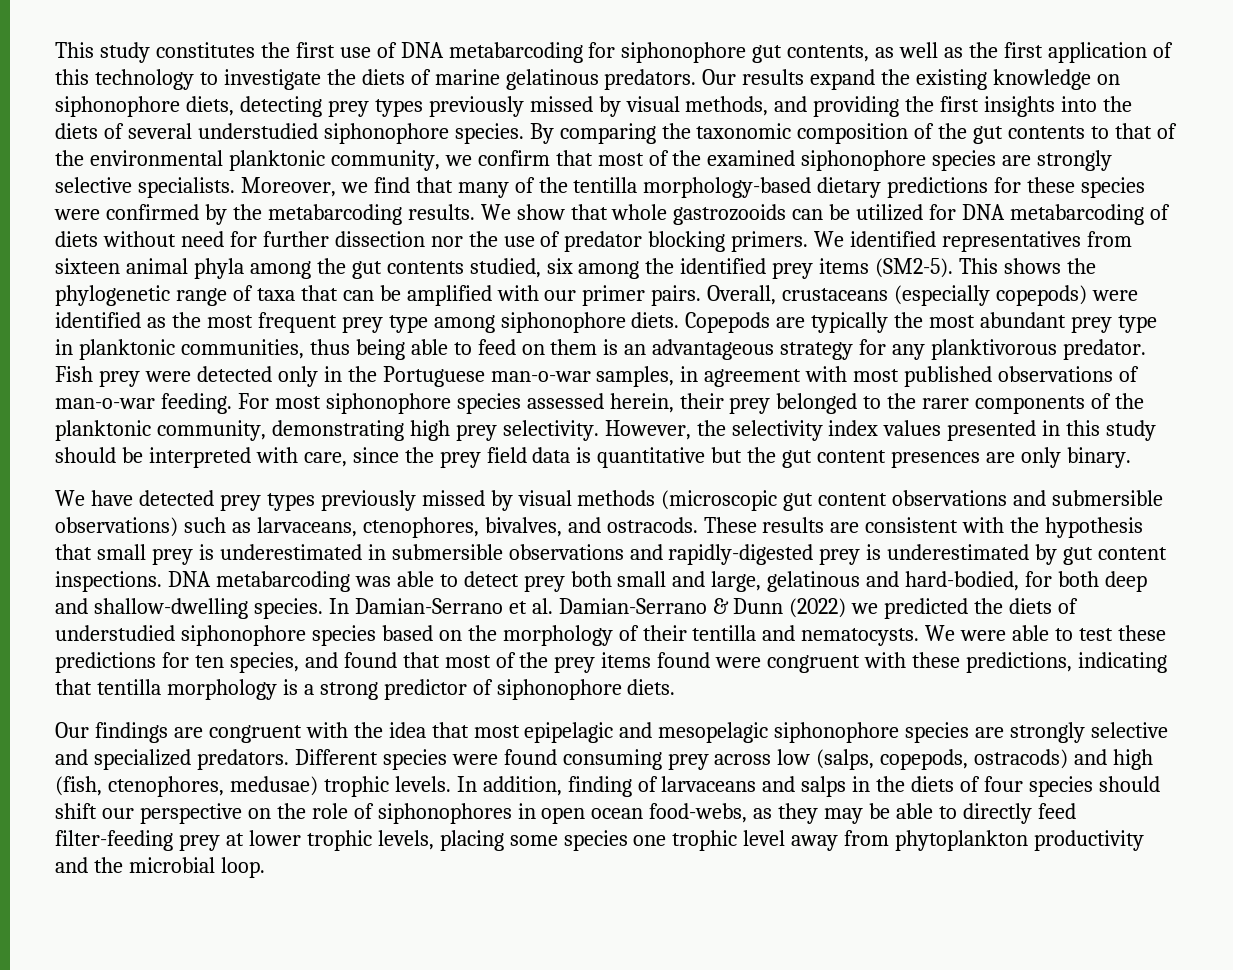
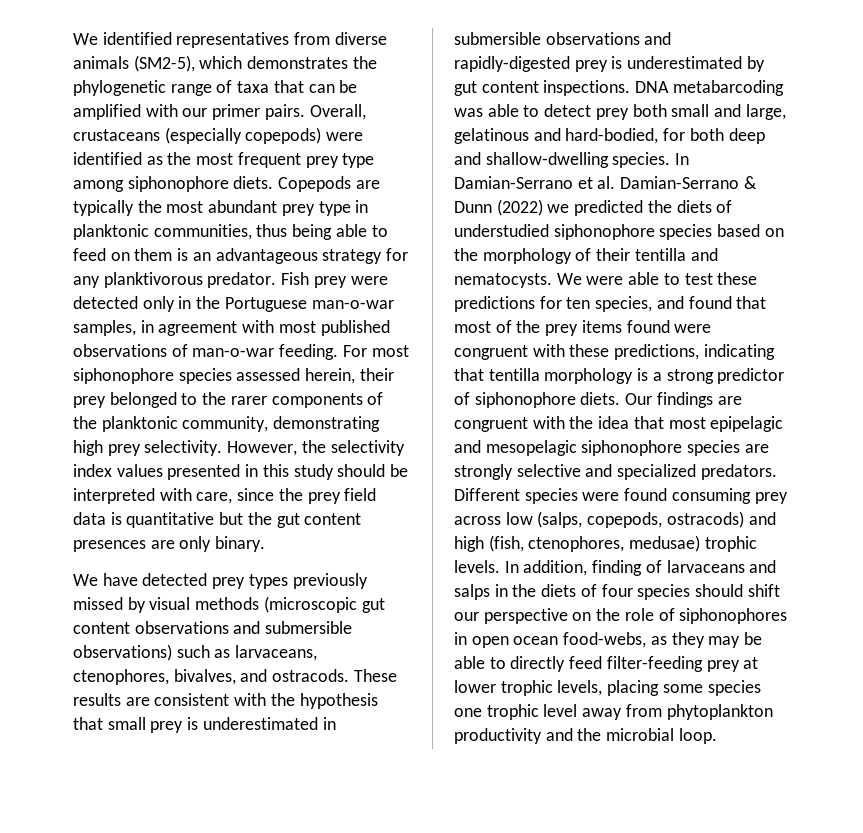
- This study constitutes the first use of DNA metabarcoding for siphonophore gut contents, as well as the first application of this technology to investigate the diets of marine gelatinous predators. Our results expand the existing knowledge on siphonophore diets, detecting prey types previously missed by visual methods, and providing the first insights into the diets of several understudied siphonophore species. By comparing the taxonomic composition of the gut contents to that of the environmental planktonic community, we confirm that most of the examined siphonophore species are strongly selective specialists. Moreover, we find that many of the tentilla morphology-based dietary predictions for these species were confirmed by the metabarcoding results. We show that whole gastrozooids can be utilized for DNA metabarcoding of diets without need for further dissection nor the use of predator blocking primers. We identified representatives from sixteen animal phyla among the gut contents studied, six among the identified prey items (SM2-5). This shows the phylogenetic range of taxa that can be amplified with our primer pairs.
+ We identified representatives from diverse animals (SM2-5), which demonstrates the phylogenetic range of taxa that can be amplified with our primer pairs.
- We were able to test these predictions for ten species, and found that most of the prey items found were congruent with these predictions, indicating that tentilla morphology is a strong predictor of siphonophore diets.
- Our findings are congruent with the idea that most epipelagic and mesopelagic siphonophore species are strongly selective and specialized predators.
+ We were able to test these predictions for ten species, and found that most of the prey items found were congruent with these predictions, indicating that tentilla morphology is a strong predictor of siphonophore diets. Our findings are congruent with the idea that most epipelagic and mesopelagic siphonophore species are strongly selective and specialized predators.

